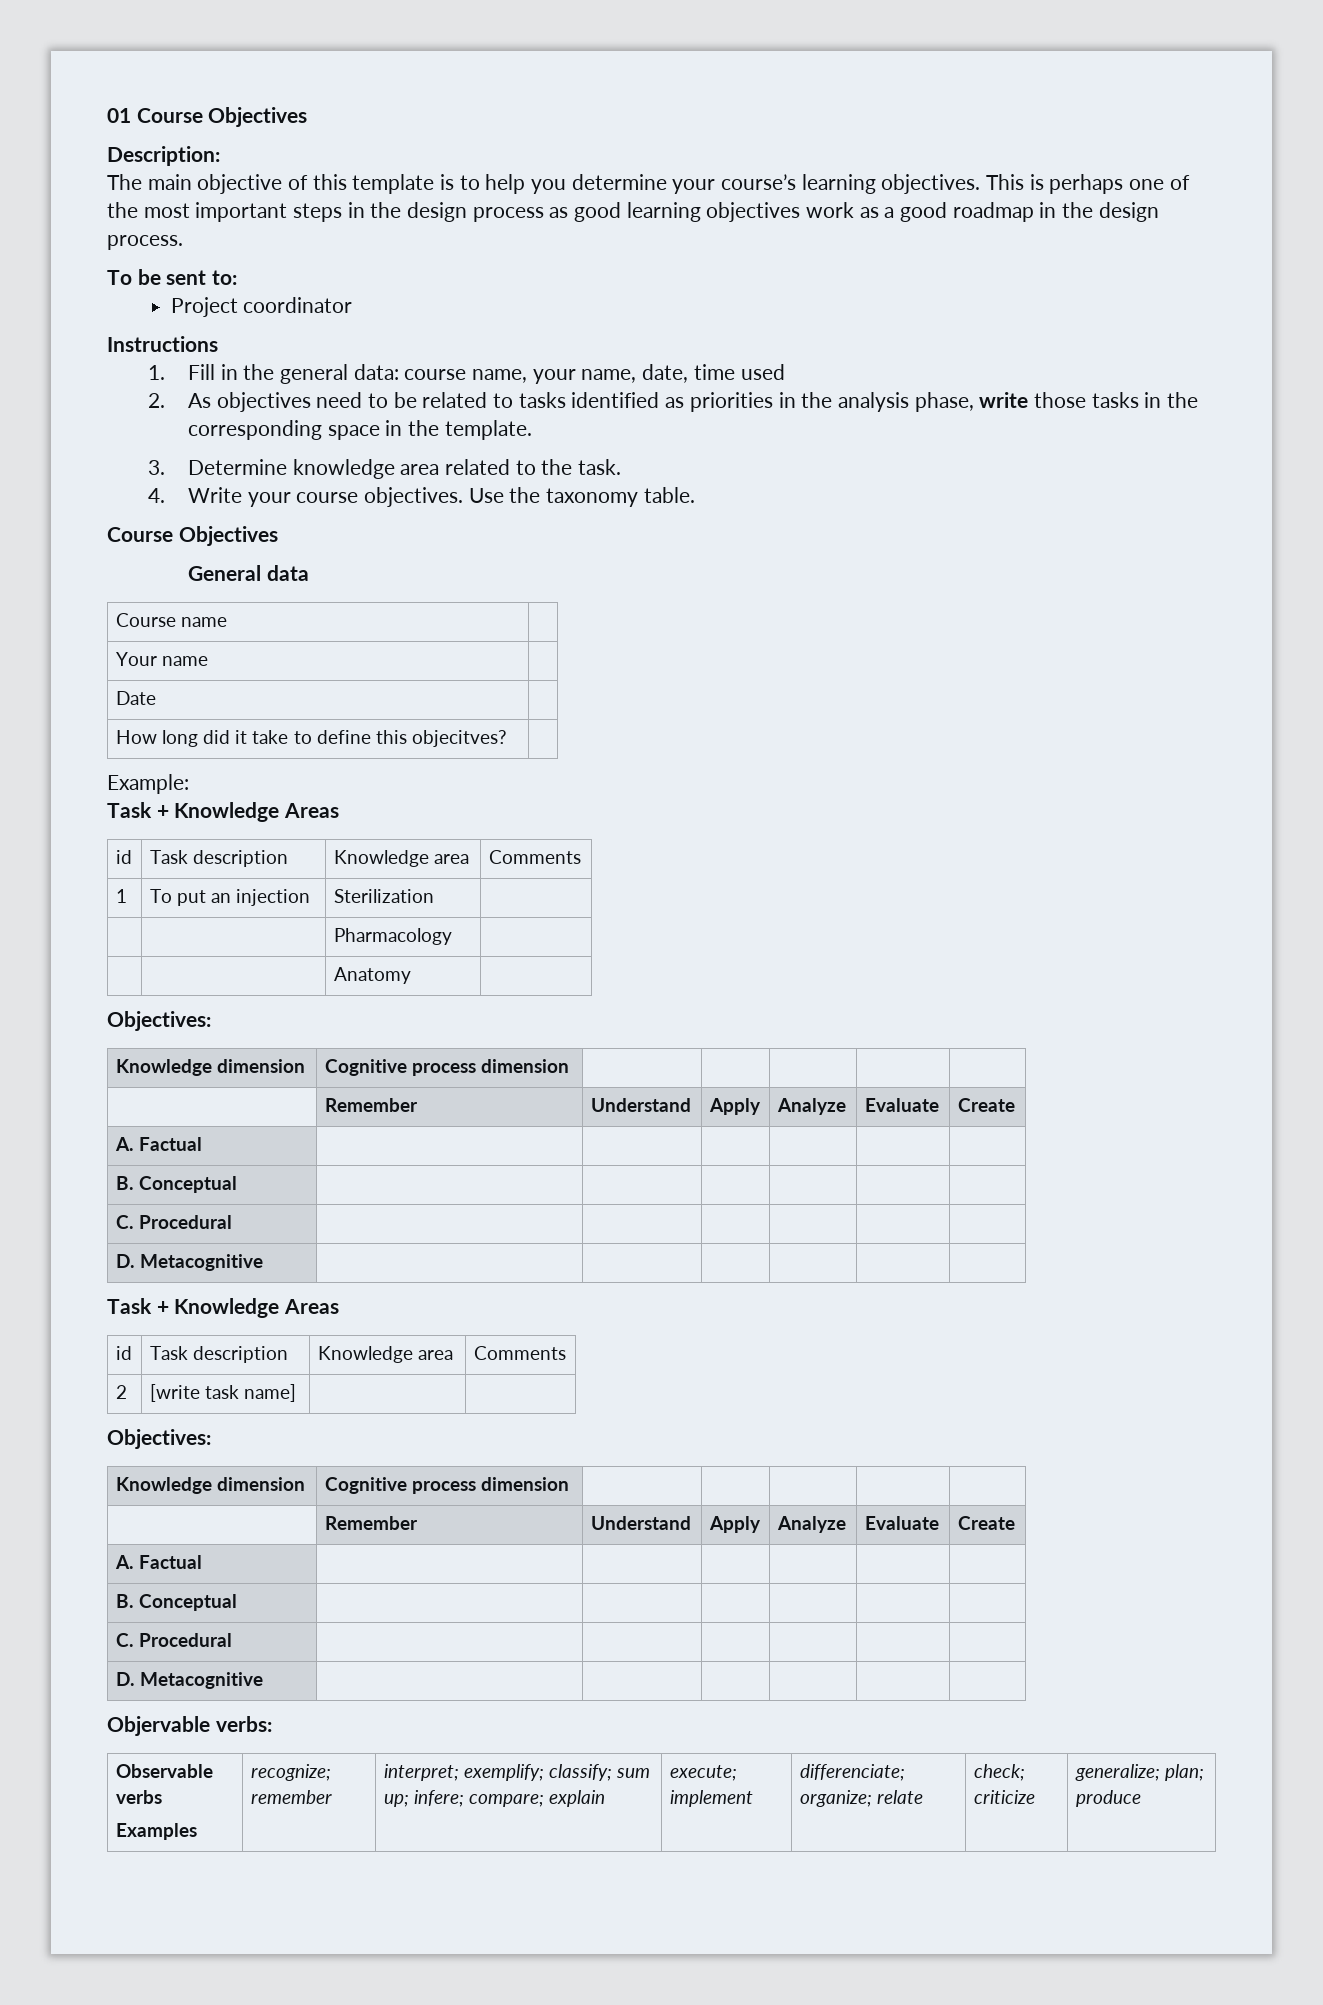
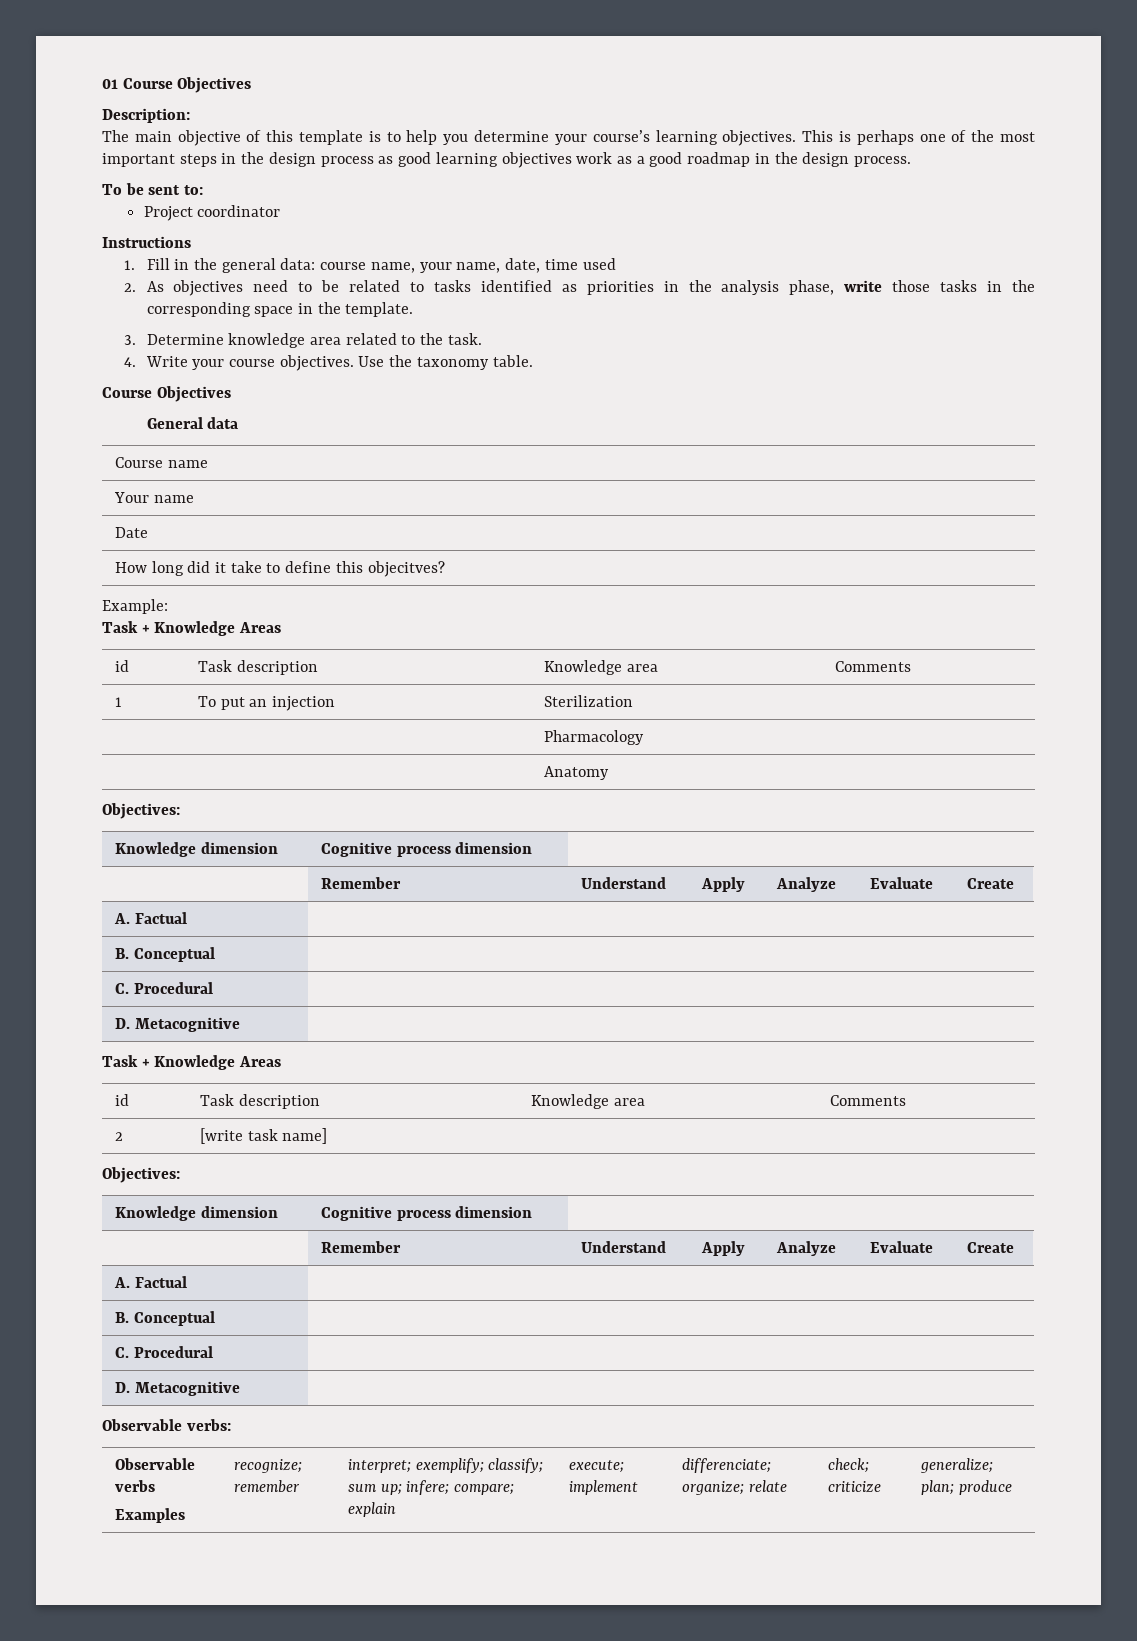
- Objervable verbs:
+ Observable verbs:

